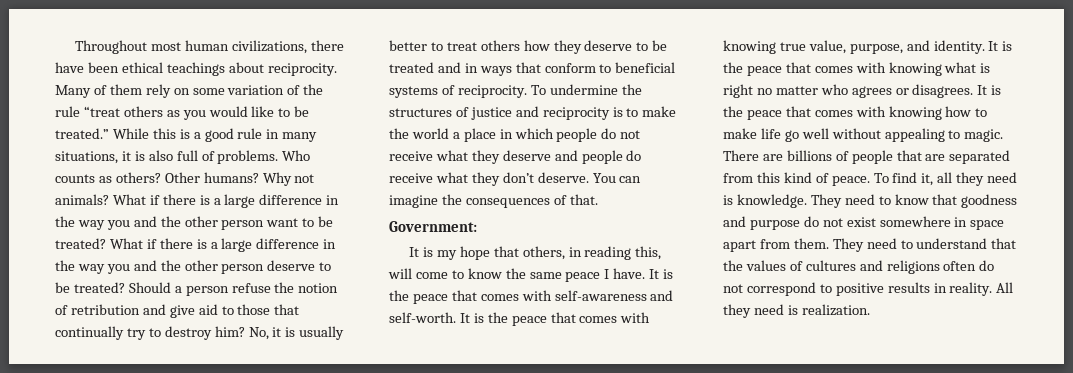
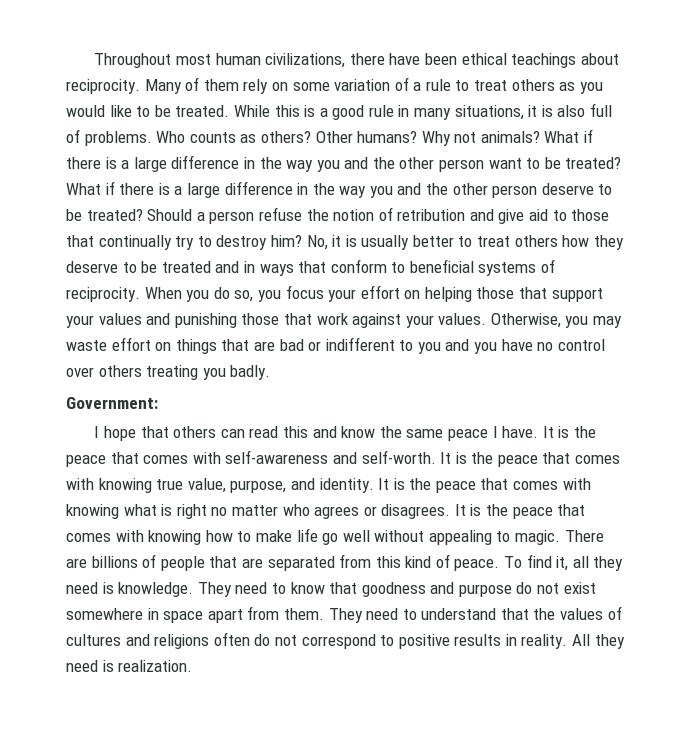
- Many of them rely on some variation of the rule “treat others as you would like to be treated.”
+ Many of them rely on some variation of a rule to treat others as you would like to be treated.
- To undermine the structures of justice and reciprocity is to make the world a place in which people do not receive what they deserve and people do receive what they don’t deserve. You can imagine the consequences of that.
+ When you do so, you focus your effort on helping those that support your values and punishing those that work against your values. Otherwise, you may waste effort on things that are bad or indifferent to you and you have no control over others treating you badly.
  Government:
- It is my hope that others, in reading this, will come to know the same peace I have.
+ I hope that others can read this and know the same peace I have.

